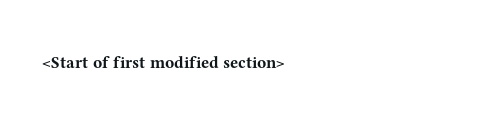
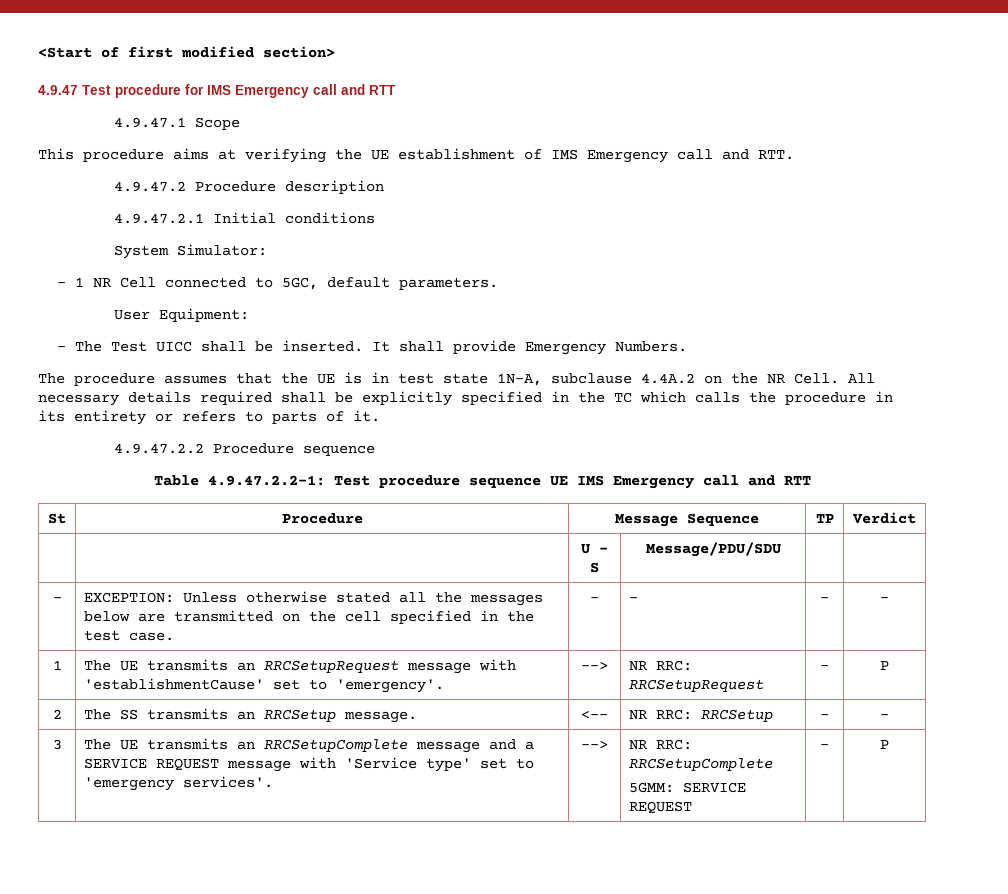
+ 4.9.47 Test procedure for IMS Emergency call and RTT
+ 4.9.47.1 Scope
+ This procedure aims at verifying the UE establishment of IMS Emergency call and RTT.
+ 4.9.47.2 Procedure description
+ 4.9.47.2.1 Initial conditions
+ System Simulator:
+ - 1 NR Cell connected to 5GC, default parameters.
+ User Equipment:
+ - The Test UICC shall be inserted. It shall provide Emergency Numbers.
+ The procedure assumes that the UE is in test state 1N-A, subclause 4.4A.2 on the NR Cell. All necessary details required shall be explicitly specified in the TC which calls the procedure in its entirety or refers to parts of it.
+ 4.9.47.2.2 Procedure sequence
+ Table 4.9.47.2.2-1: Test procedure sequence UE IMS Emergency call and RTT
+ St | Procedure | Message Sequence | TP | Verdict
+ | | U - S | Message/PDU/SDU | |
+ - | EXCEPTION: Unless otherwise stated all the messages below are transmitted on the cell specified in the test case. | - | - | - | -
+ 1 | The UE transmits an RRCSetupRequest message with 'establishmentCause' set to 'emergency'. | --> | NR RRC: RRCSetupRequest | - | P
+ 2 | The SS transmits an RRCSetup message. | <-- | NR RRC: RRCSetup | - | -
+ 3 | The UE transmits an RRCSetupComplete message and a SERVICE REQUEST message with 'Service type' set to 'emergency services'. | --> | NR RRC: RRCSetupComplete
+ 5GMM: SERVICE REQUEST | - | P

